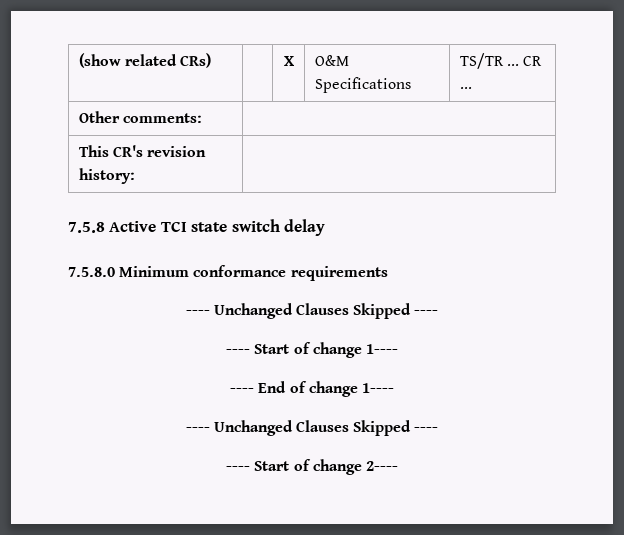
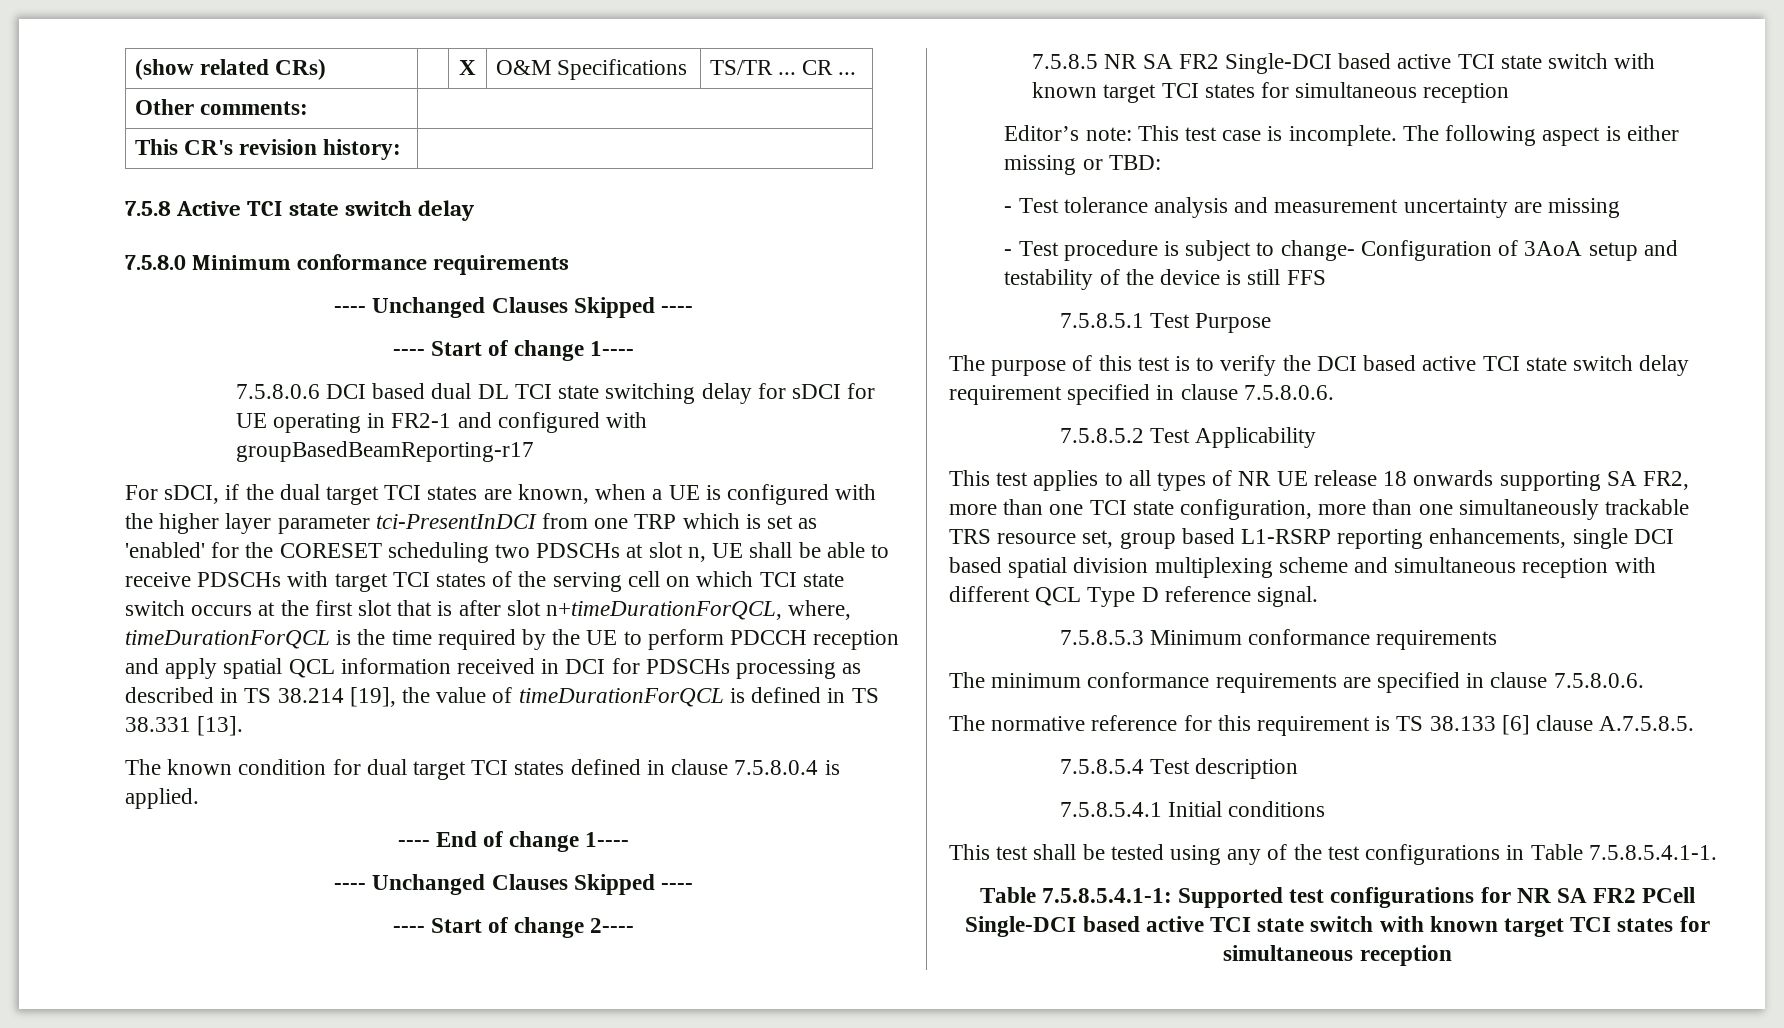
+ 7.5.8.0.6 DCI based dual DL TCI state switching delay for sDCI for UE operating in FR2-1 and configured with groupBasedBeamReporting-r17
+ For sDCI, if the dual target TCI states are known, when a UE is configured with the higher layer parameter tci-PresentInDCI from one TRP which is set as 'enabled' for the CORESET scheduling two PDSCHs at slot n, UE shall be able to receive PDSCHs with target TCI states of the serving cell on which TCI state switch occurs at the first slot that is after slot n+timeDurationForQCL, where, timeDurationForQCL is the time required by the UE to perform PDCCH reception and apply spatial QCL information received in DCI for PDSCHs processing as described in TS 38.214 [19], the value of timeDurationForQCL is defined in TS 38.331 [13].
+ The known condition for dual target TCI states defined in clause 7.5.8.0.4 is applied.
+ 7.5.8.5 NR SA FR2 Single-DCI based active TCI state switch with known target TCI states for simultaneous reception
+ Editor’s note: This test case is incomplete. The following aspect is either missing or TBD:
+ - Test tolerance analysis and measurement uncertainty are missing
+ - Test procedure is subject to change- Configuration of 3AoA setup and testability of the device is still FFS
+ 7.5.8.5.1 Test Purpose
+ The purpose of this test is to verify the DCI based active TCI state switch delay requirement specified in clause 7.5.8.0.6.
+ 7.5.8.5.2 Test Applicability
+ This test applies to all types of NR UE release 18 onwards supporting SA FR2, more than one TCI state configuration, more than one simultaneously trackable TRS resource set, group based L1-RSRP reporting enhancements, single DCI based spatial division multiplexing scheme and simultaneous reception with different QCL Type D reference signal.
+ 7.5.8.5.3 Minimum conformance requirements
+ The minimum conformance requirements are specified in clause 7.5.8.0.6.
+ The normative reference for this requirement is TS 38.133 [6] clause A.7.5.8.5.
+ 7.5.8.5.4 Test description
+ 7.5.8.5.4.1 Initial conditions
+ This test shall be tested using any of the test configurations in Table 7.5.8.5.4.1-1.
+ Table 7.5.8.5.4.1-1: Supported test configurations for NR SA FR2 PCell Single-DCI based active TCI state switch with known target TCI states for simultaneous reception

